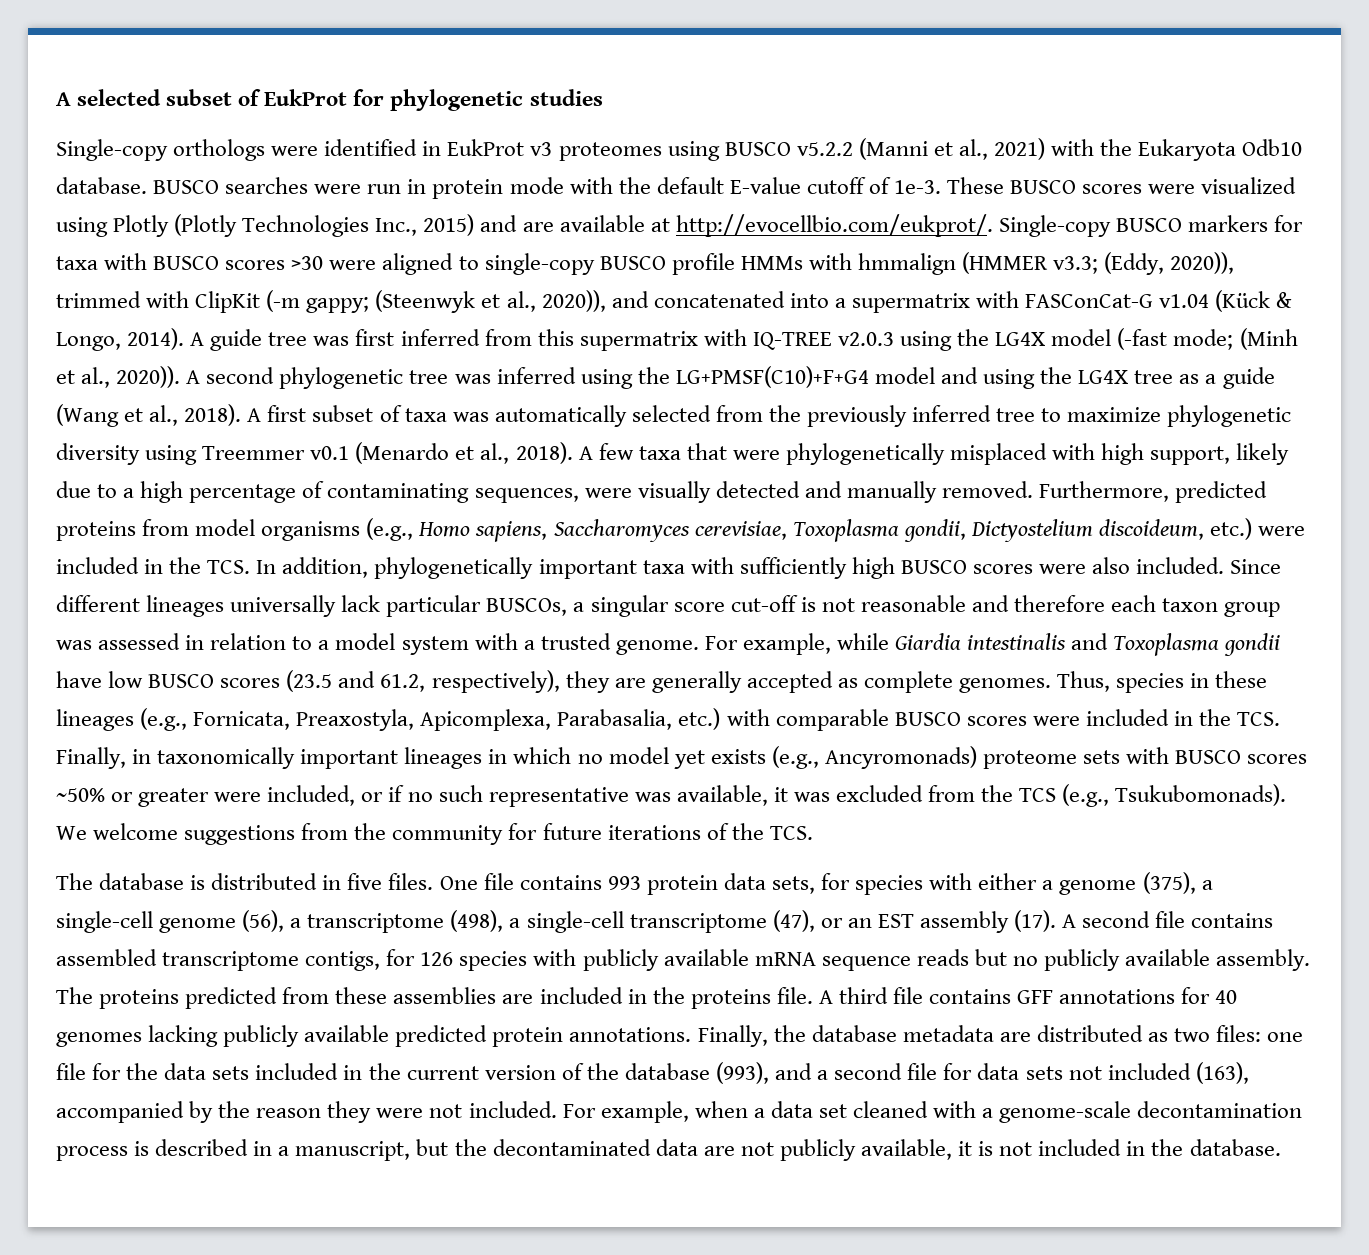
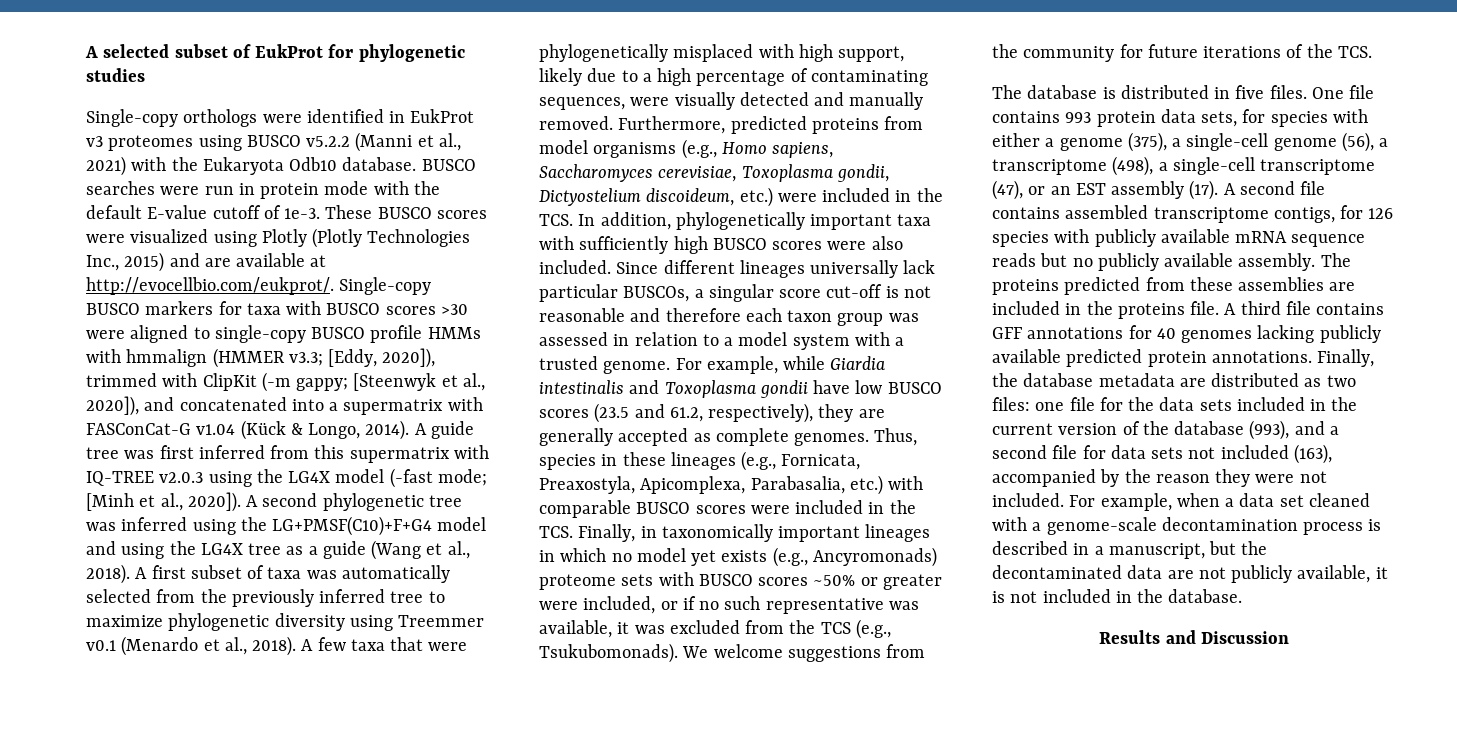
- These BUSCO scores were visualized using Plotly (Plotly Technologies Inc., 2015) and are available at http://evocellbio.com/eukprot/. Single-copy BUSCO markers for taxa with BUSCO scores >30 were aligned to single-copy BUSCO profile HMMs with hmmalign (HMMER v3.3; (Eddy, 2020)), trimmed with ClipKit (-m gappy; (Steenwyk et al., 2020)), and concatenated into a supermatrix with FASConCat-G v1.04 (Kück & Longo, 2014).
+ These BUSCO scores were visualized using Plotly (Plotly Technologies Inc., 2015) and are available at http://evocellbio.com/eukprot/. Single-copy BUSCO markers for taxa with BUSCO scores >30 were aligned to single-copy BUSCO profile HMMs with hmmalign (HMMER v3.3; [Eddy, 2020]), trimmed with ClipKit (-m gappy; [Steenwyk et al., 2020]), and concatenated into a supermatrix with FASConCat-G v1.04 (Kück & Longo, 2014).
- A guide tree was first inferred from this supermatrix with IQ-TREE v2.0.3 using the LG4X model (-fast mode; (Minh et al., 2020)).
+ A guide tree was first inferred from this supermatrix with IQ-TREE v2.0.3 using the LG4X model (-fast mode; [Minh et al., 2020]).
+ Results and Discussion

